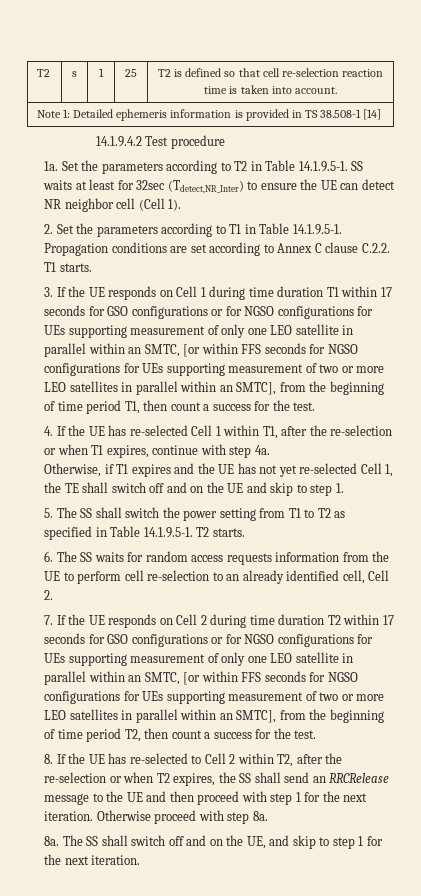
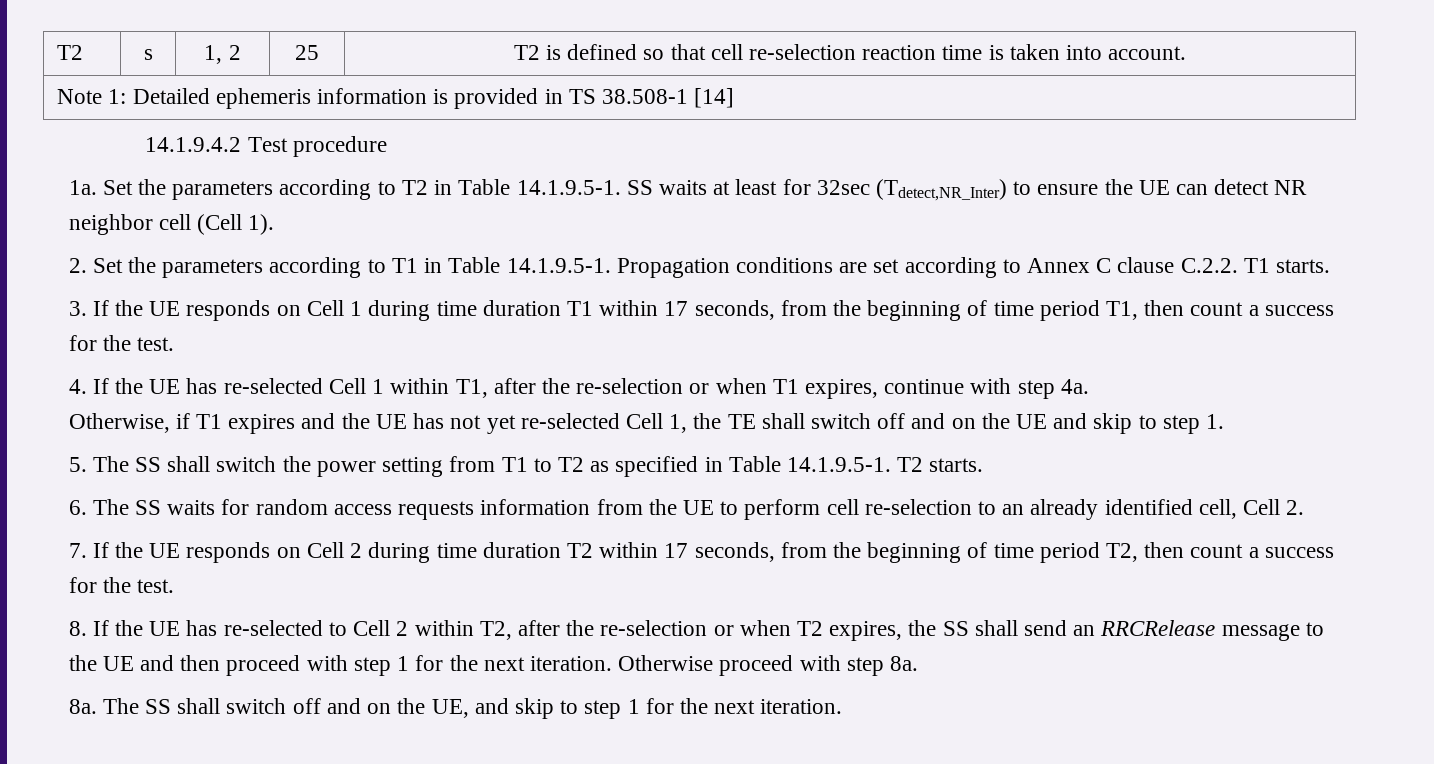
- T2 | s | 1 | 25 | T2 is defined so that cell re-selection reaction time is taken into account.
+ T2 | s | 1, 2 | 25 | T2 is defined so that cell re-selection reaction time is taken into account.
- 3. If the UE responds on Cell 1 during time duration T1 within 17 seconds for GSO configurations or for NGSO configurations for UEs supporting measurement of only one LEO satellite in parallel within an SMTC, [or within FFS seconds for NGSO configurations for UEs supporting measurement of two or more LEO satellites in parallel within an SMTC], from the beginning of time period T1, then count a success for the test.
+ 3. If the UE responds on Cell 1 during time duration T1 within 17 seconds, from the beginning of time period T1, then count a success for the test.
- 7. If the UE responds on Cell 2 during time duration T2 within 17 seconds for GSO configurations or for NGSO configurations for UEs supporting measurement of only one LEO satellite in parallel within an SMTC, [or within FFS seconds for NGSO configurations for UEs supporting measurement of two or more LEO satellites in parallel within an SMTC], from the beginning of time period T2, then count a success for the test.
+ 7. If the UE responds on Cell 2 during time duration T2 within 17 seconds, from the beginning of time period T2, then count a success for the test.

